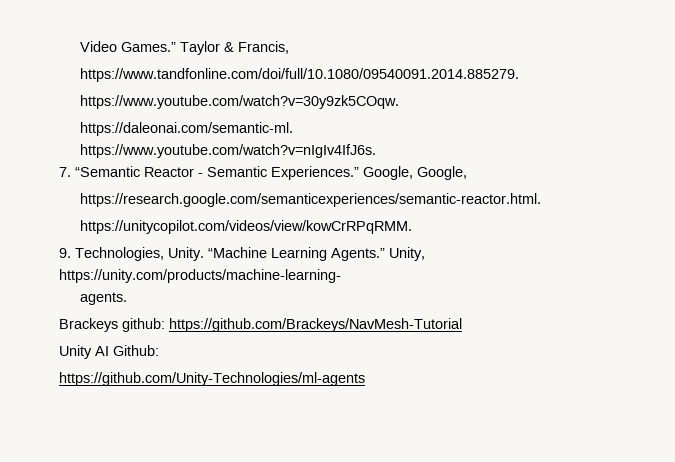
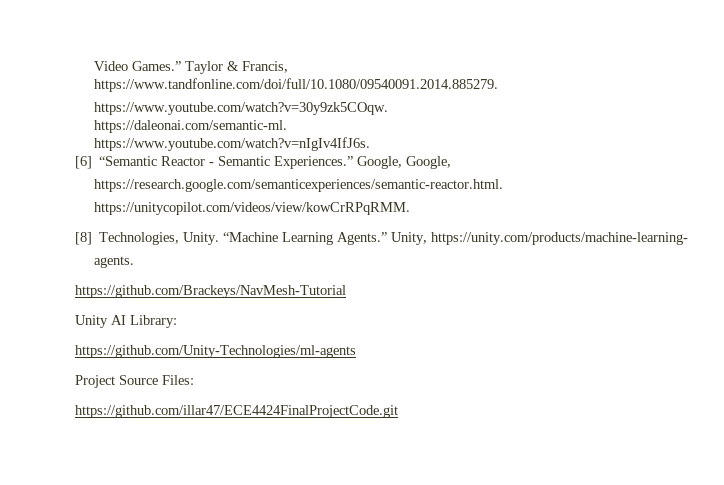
- 7. “Semantic Reactor - Semantic Experiences.”
+ [6] “Semantic Reactor - Semantic Experiences.”
- 9. Technologies, Unity.
+ [8] Technologies, Unity.
- Brackeys github: https://github.com/Brackeys/NavMesh-Tutorial
+ https://github.com/Brackeys/NavMesh-Tutorial
- Unity AI Github:
+ Unity AI Library:
+ Project Source Files:
+ https://github.com/illar47/ECE4424FinalProjectCode.git

